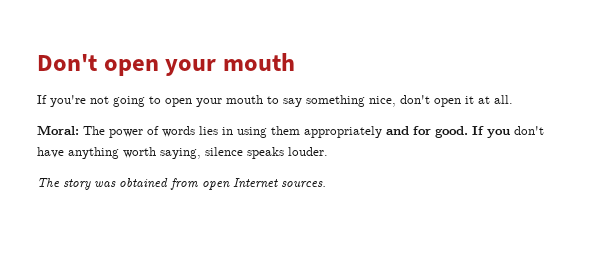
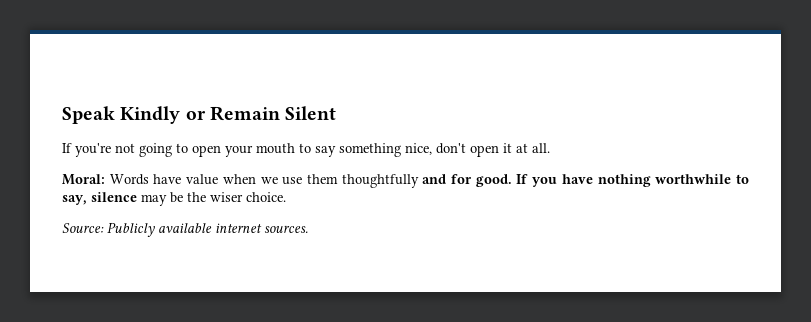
- Don't open your mouth
+ Speak Kindly or Remain Silent
- Moral: The power of words lies in using them appropriately and for good.
+ Moral: Words have value when we use them thoughtfully and for good.
- If you don't have anything worth saying, silence speaks louder.
- The story was obtained from open Internet sources.
+ If you have nothing worthwhile to say, silence may be the wiser choice.
+ Source: Publicly available internet sources.

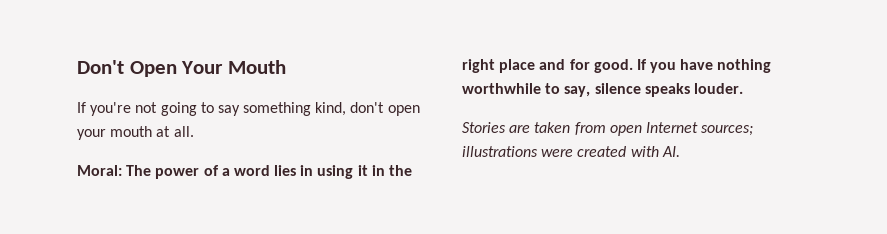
- Speak Kindly or Remain Silent
+ Don't Open Your Mouth
- If you're not going to open your mouth to say something nice, don't open it at all.
- Moral: Words have value when we use them thoughtfully and for good.
+ If you're not going to say something kind, don't open your mouth at all.
+ Moral: The power of a word lies in using it in the right place and for good.
- If you have nothing worthwhile to say, silence may be the wiser choice.
- Source: Publicly available internet sources.
+ If you have nothing worthwhile to say, silence speaks louder.
+ Stories are taken from open Internet sources; illustrations were created with AI.

